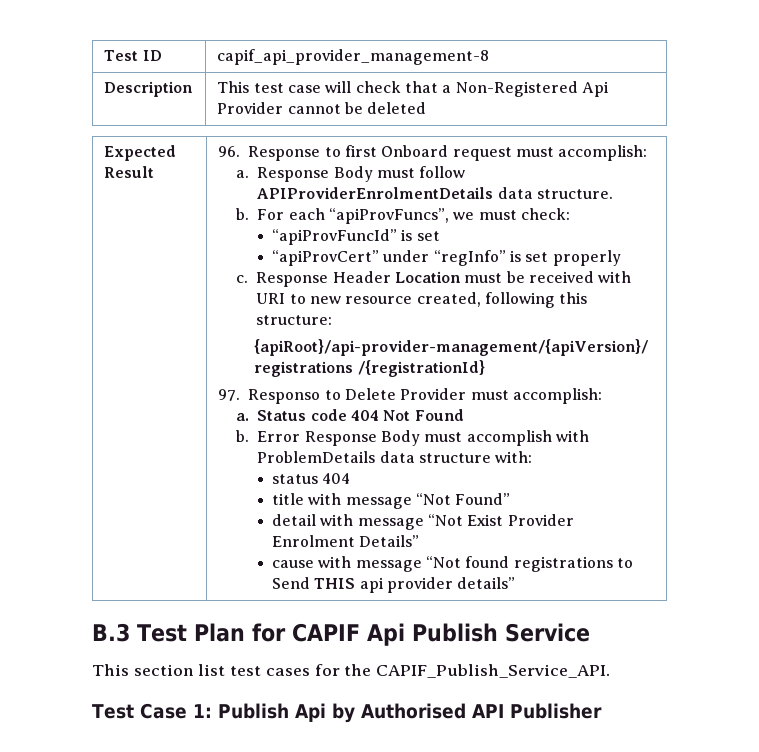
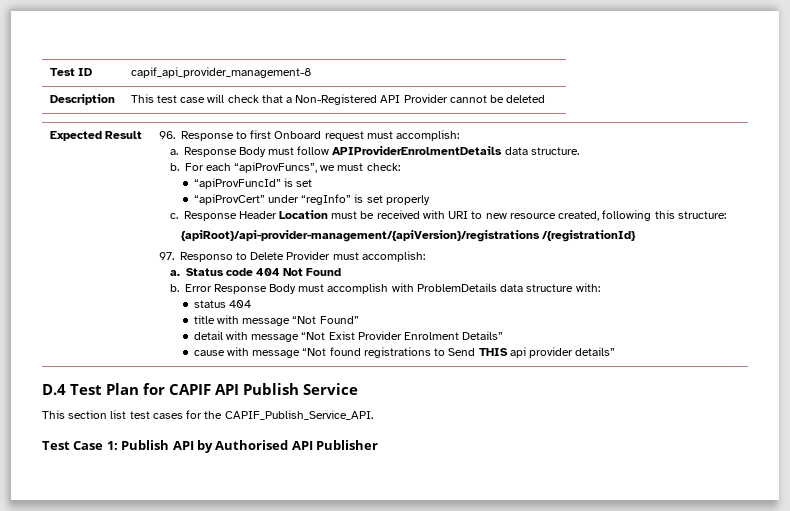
- Description | This test case will check that a Non-Registered Api Provider cannot be deleted
+ Description | This test case will check that a Non-Registered API Provider cannot be deleted
- B.3 Test Plan for CAPIF Api Publish Service
+ D.4 Test Plan for CAPIF API Publish Service
- Test Case 1: Publish Api by Authorised API Publisher
+ Test Case 1: Publish API by Authorised API Publisher

